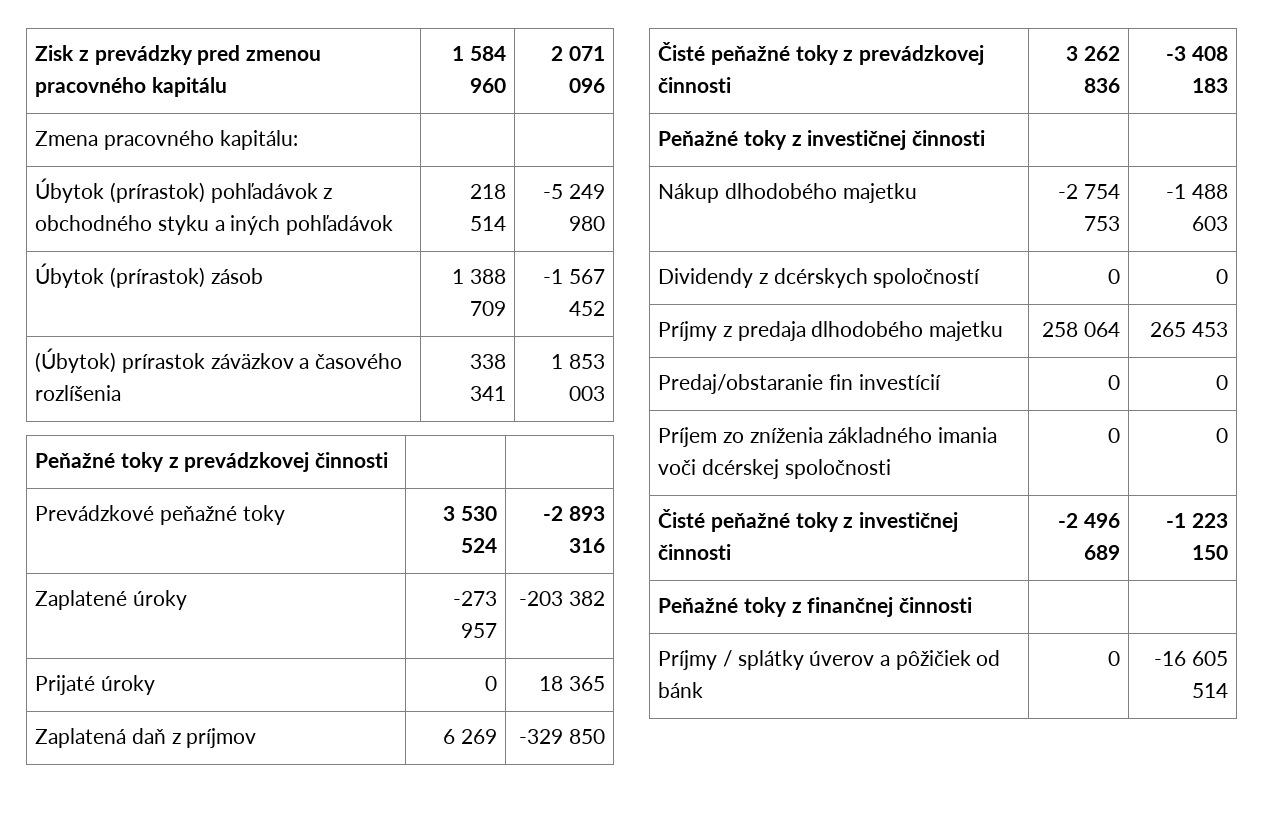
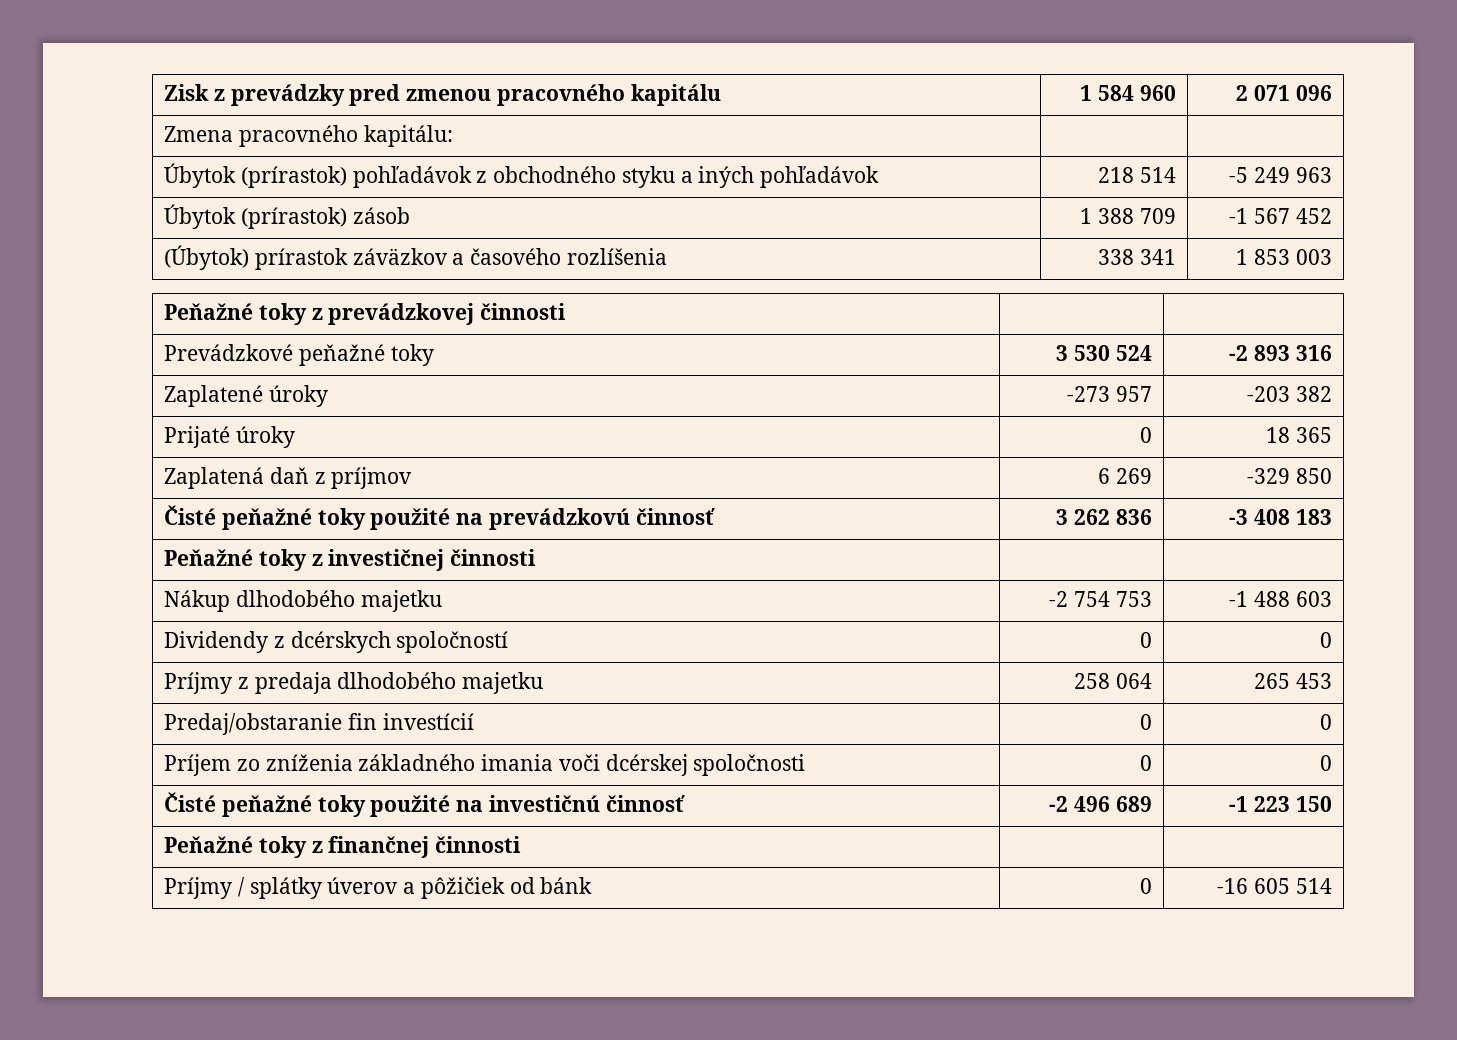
- Úbytok (prírastok) pohľadávok z obchodného styku a iných pohľadávok | 218 514 | -5 249 980
+ Úbytok (prírastok) pohľadávok z obchodného styku a iných pohľadávok | 218 514 | -5 249 963
- Čisté peňažné toky z prevádzkovej činnosti | 3 262 836 | -3 408 183
+ Čisté peňažné toky použité na prevádzkovú činnosť | 3 262 836 | -3 408 183
- Čisté peňažné toky z investičnej činnosti | -2 496 689 | -1 223 150
+ Čisté peňažné toky použité na investičnú činnosť | -2 496 689 | -1 223 150

